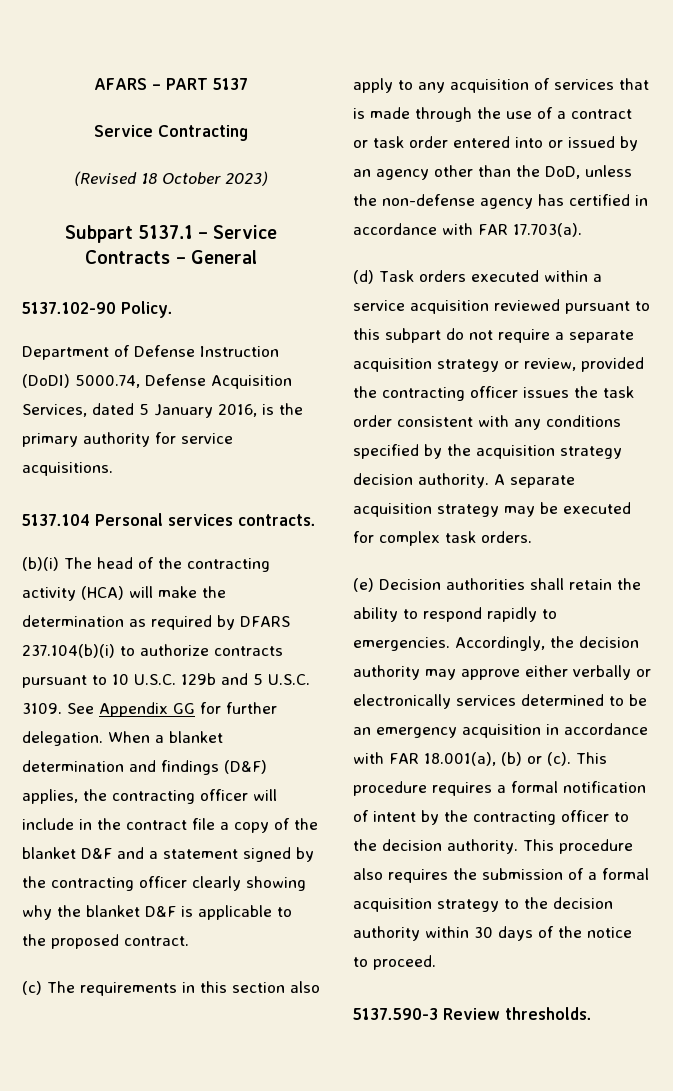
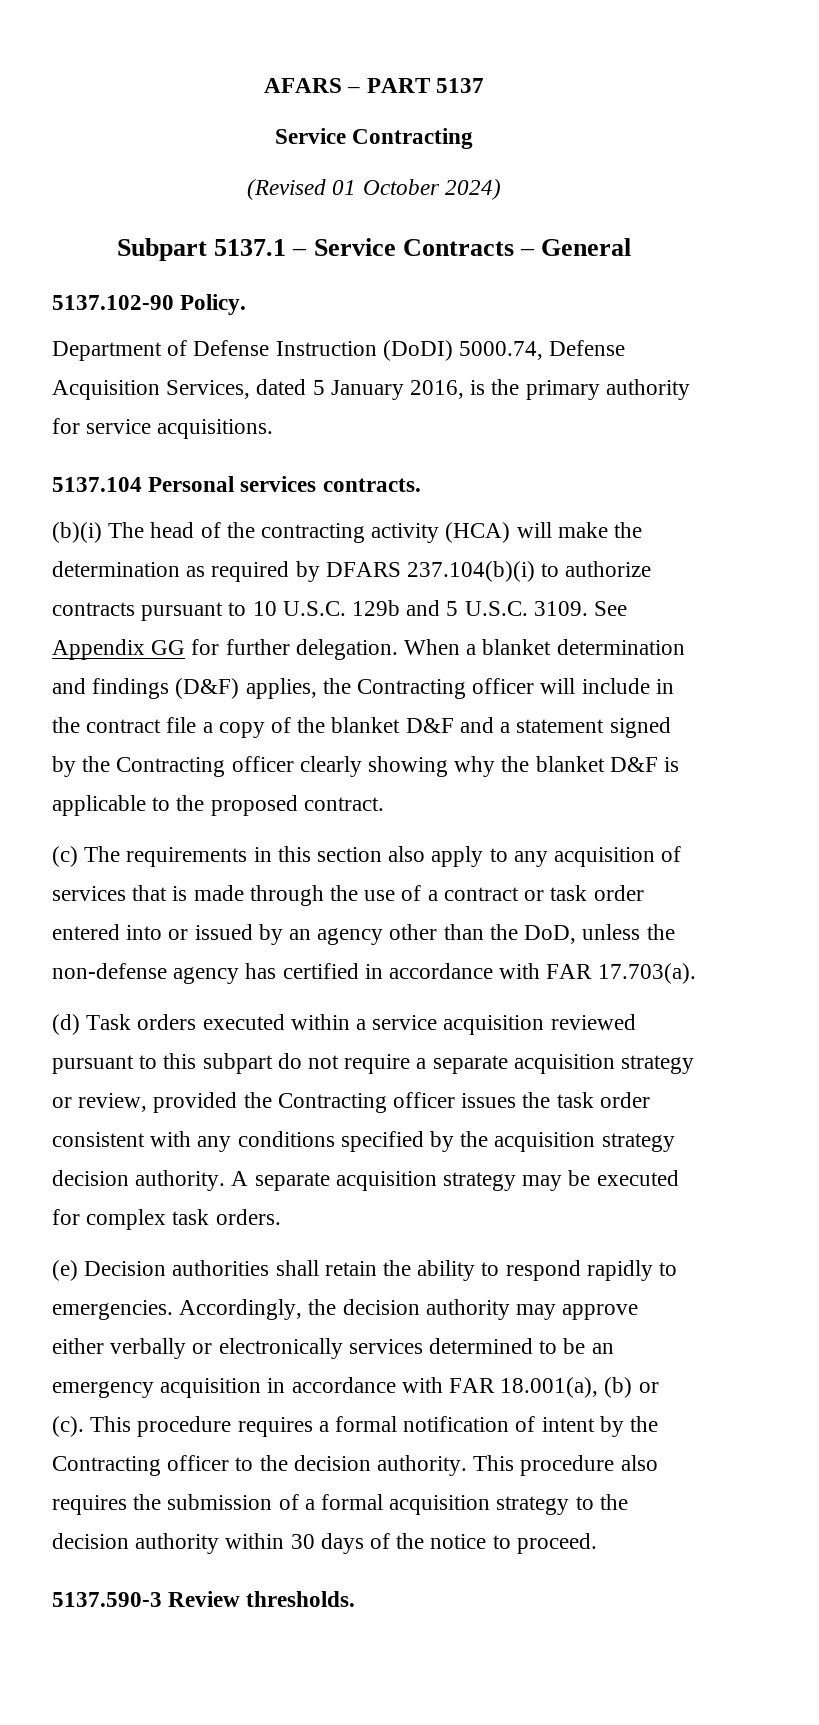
- (Revised 18 October 2023)
+ (Revised 01 October 2024)
- When a blanket determination and findings (D&F) applies, the contracting officer will include in the contract file a copy of the blanket D&F and a statement signed by the contracting officer clearly showing why the blanket D&F is applicable to the proposed contract.
+ When a blanket determination and findings (D&F) applies, the Contracting officer will include in the contract file a copy of the blanket D&F and a statement signed by the Contracting officer clearly showing why the blanket D&F is applicable to the proposed contract.
- (d) Task orders executed within a service acquisition reviewed pursuant to this subpart do not require a separate acquisition strategy or review, provided the contracting officer issues the task order consistent with any conditions specified by the acquisition strategy decision authority.
+ (d) Task orders executed within a service acquisition reviewed pursuant to this subpart do not require a separate acquisition strategy or review, provided the Contracting officer issues the task order consistent with any conditions specified by the acquisition strategy decision authority.
- This procedure requires a formal notification of intent by the contracting officer to the decision authority.
+ This procedure requires a formal notification of intent by the Contracting officer to the decision authority.

